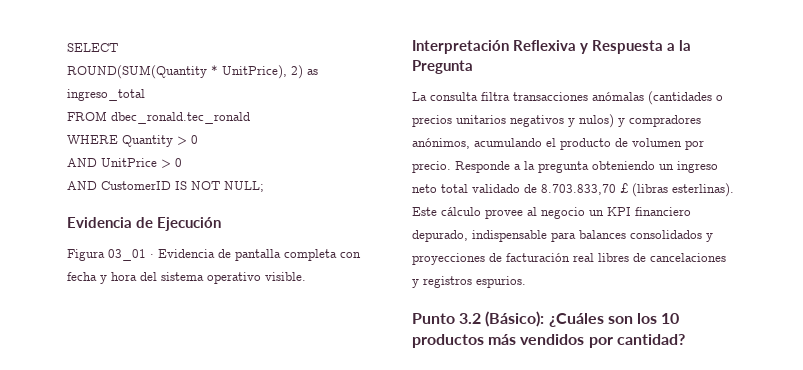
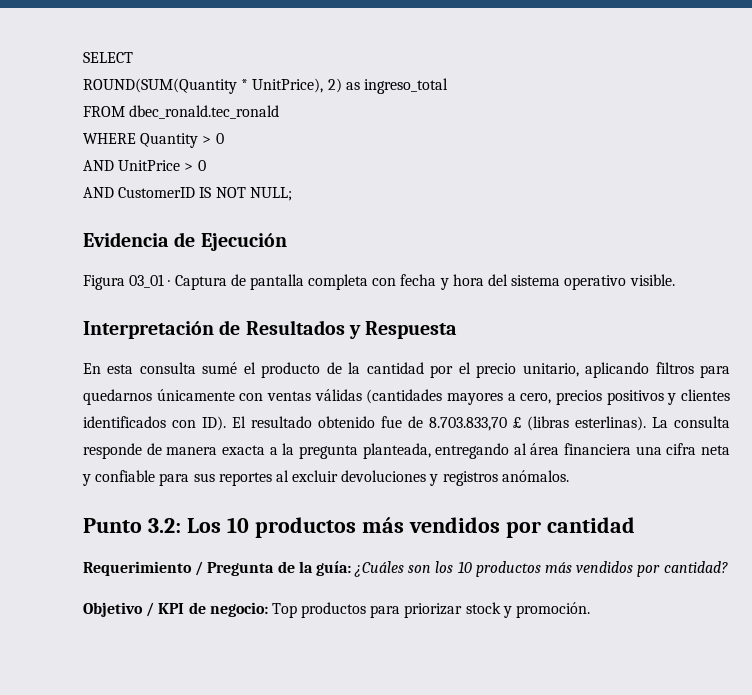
- Figura 03_01 · Evidencia de pantalla completa con fecha y hora del sistema operativo visible.
+ Figura 03_01 · Captura de pantalla completa con fecha y hora del sistema operativo visible.
- Interpretación Reflexiva y Respuesta a la Pregunta
- La consulta filtra transacciones anómalas (cantidades o precios unitarios negativos y nulos) y compradores anónimos, acumulando el producto de volumen por precio. Responde a la pregunta obteniendo un ingreso neto total validado de 8.703.833,70 £ (libras esterlinas).
+ Interpretación de Resultados y Respuesta
+ En esta consulta sumé el producto de la cantidad por el precio unitario, aplicando filtros para quedarnos únicamente con ventas válidas (cantidades mayores a cero, precios positivos y clientes identificados con ID). El resultado obtenido fue de 8.703.833,70 £ (libras esterlinas).
- Este cálculo provee al negocio un KPI financiero depurado, indispensable para balances consolidados y proyecciones de facturación real libres de cancelaciones y registros espurios.
+ La consulta responde de manera exacta a la pregunta planteada, entregando al área financiera una cifra neta y confiable para sus reportes al excluir devoluciones y registros anómalos.
- Punto 3.2 (Básico): ¿Cuáles son los 10 productos más vendidos por cantidad?
+ Punto 3.2: Los 10 productos más vendidos por cantidad
+ Requerimiento / Pregunta de la guía: ¿Cuáles son los 10 productos más vendidos por cantidad?
+ Objetivo / KPI de negocio: Top productos para priorizar stock y promoción.

